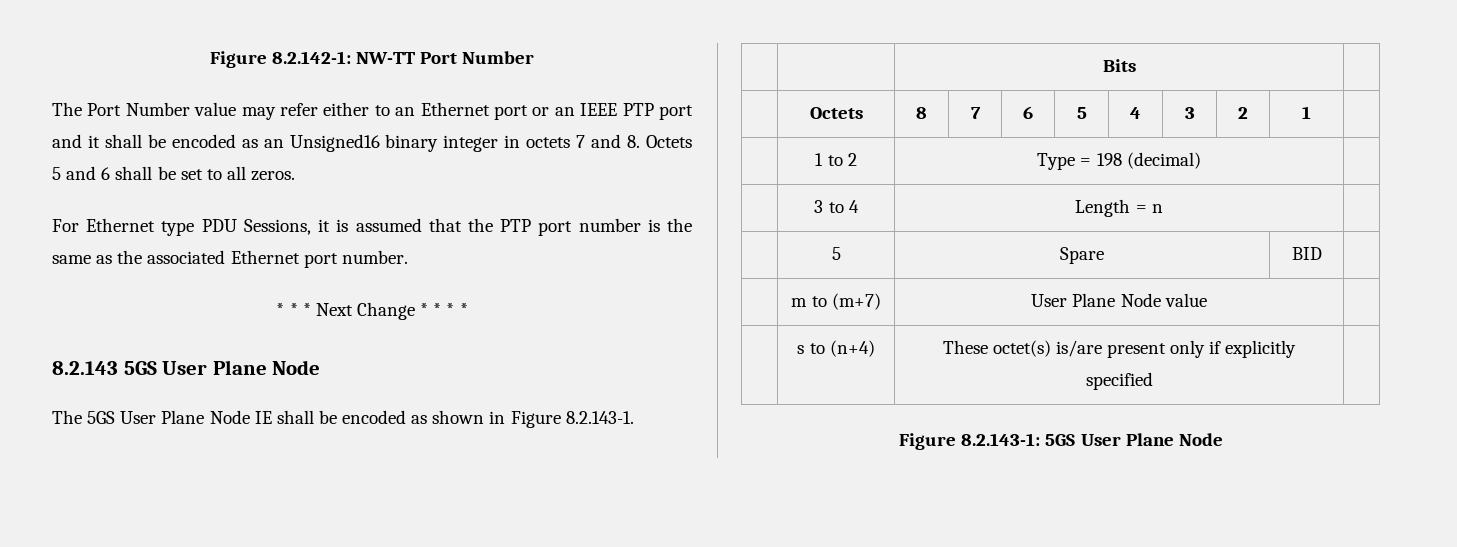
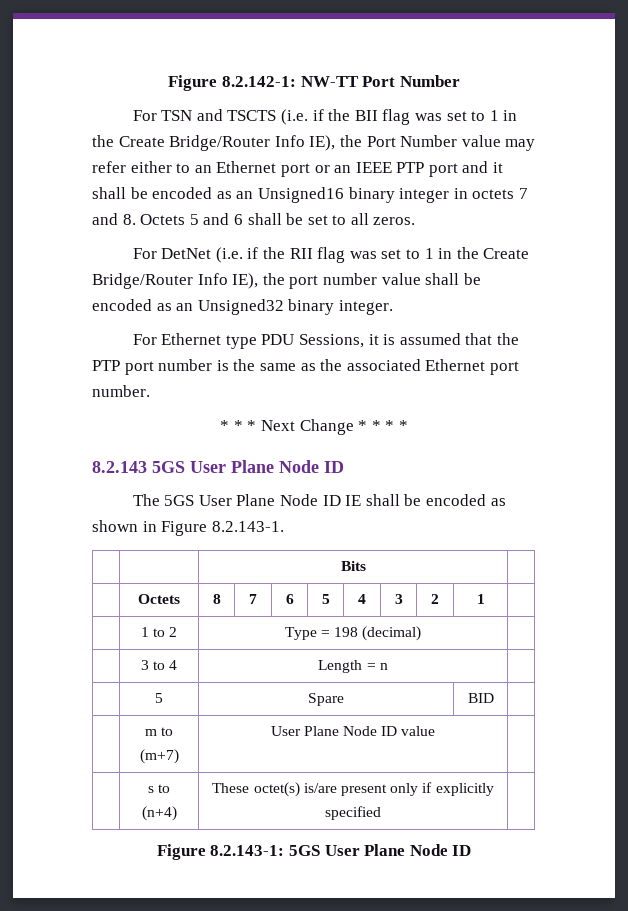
- The Port Number value may refer either to an Ethernet port or an IEEE PTP port and it shall be encoded as an Unsigned16 binary integer in octets 7 and 8. Octets 5 and 6 shall be set to all zeros.
+ For TSN and TSCTS (i.e. if the BII flag was set to 1 in the Create Bridge/Router Info IE), the Port Number value may refer either to an Ethernet port or an IEEE PTP port and it shall be encoded as an Unsigned16 binary integer in octets 7 and 8. Octets 5 and 6 shall be set to all zeros.
+ For DetNet (i.e. if the RII flag was set to 1 in the Create Bridge/Router Info IE), the port number value shall be encoded as an Unsigned32 binary integer.
- 8.2.143 5GS User Plane Node
+ 8.2.143 5GS User Plane Node ID
- The 5GS User Plane Node IE shall be encoded as shown in Figure 8.2.143-1.
+ The 5GS User Plane Node ID IE shall be encoded as shown in Figure 8.2.143-1.
- | m to (m+7) | User Plane Node value |
+ | m to (m+7) | User Plane Node ID value |
- Figure 8.2.143-1: 5GS User Plane Node
+ Figure 8.2.143-1: 5GS User Plane Node ID

